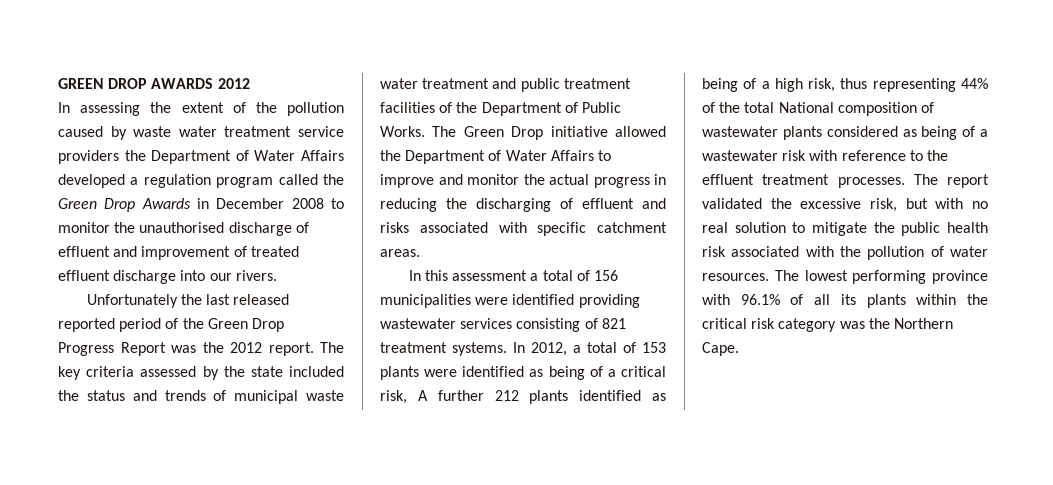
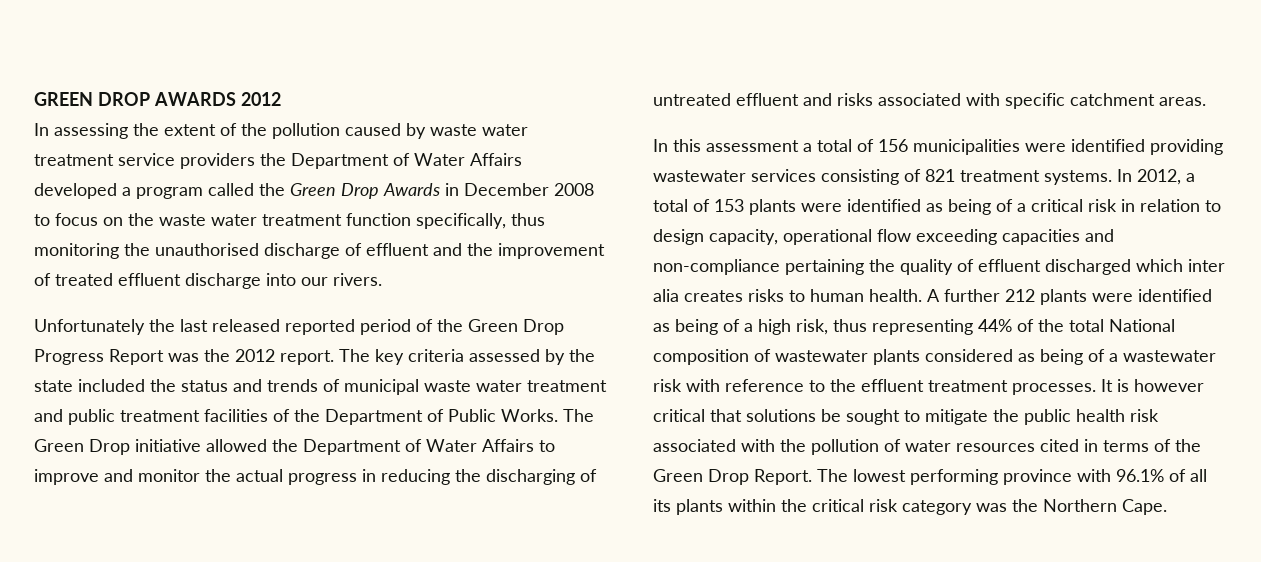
- In assessing the extent of the pollution caused by waste water treatment service providers the Department of Water Affairs developed a regulation program called the Green Drop Awards in December 2008 to monitor the unauthorised discharge of effluent and improvement of treated effluent discharge into our rivers.
+ In assessing the extent of the pollution caused by waste water treatment service providers the Department of Water Affairs developed a program called the Green Drop Awards in December 2008 to focus on the waste water treatment function specifically, thus monitoring the unauthorised discharge of effluent and the improvement of treated effluent discharge into our rivers.
- The Green Drop initiative allowed the Department of Water Affairs to improve and monitor the actual progress in reducing the discharging of effluent and risks associated with specific catchment areas.
+ The Green Drop initiative allowed the Department of Water Affairs to improve and monitor the actual progress in reducing the discharging of untreated effluent and risks associated with specific catchment areas.
- In 2012, a total of 153 plants were identified as being of a critical risk, A further 212 plants identified as being of a high risk, thus representing 44% of the total National composition of wastewater plants considered as being of a wastewater risk with reference to the effluent treatment processes.
+ In 2012, a total of 153 plants were identified as being of a critical risk in relation to design capacity, operational flow exceeding capacities and non-compliance pertaining the quality of effluent discharged which inter alia creates risks to human health. A further 212 plants were identified as being of a high risk, thus representing 44% of the total National composition of wastewater plants considered as being of a wastewater risk with reference to the effluent treatment processes.
- The report validated the excessive risk, but with no real solution to mitigate the public health risk associated with the pollution of water resources.
+ It is however critical that solutions be sought to mitigate the public health risk associated with the pollution of water resources cited in terms of the Green Drop Report.

